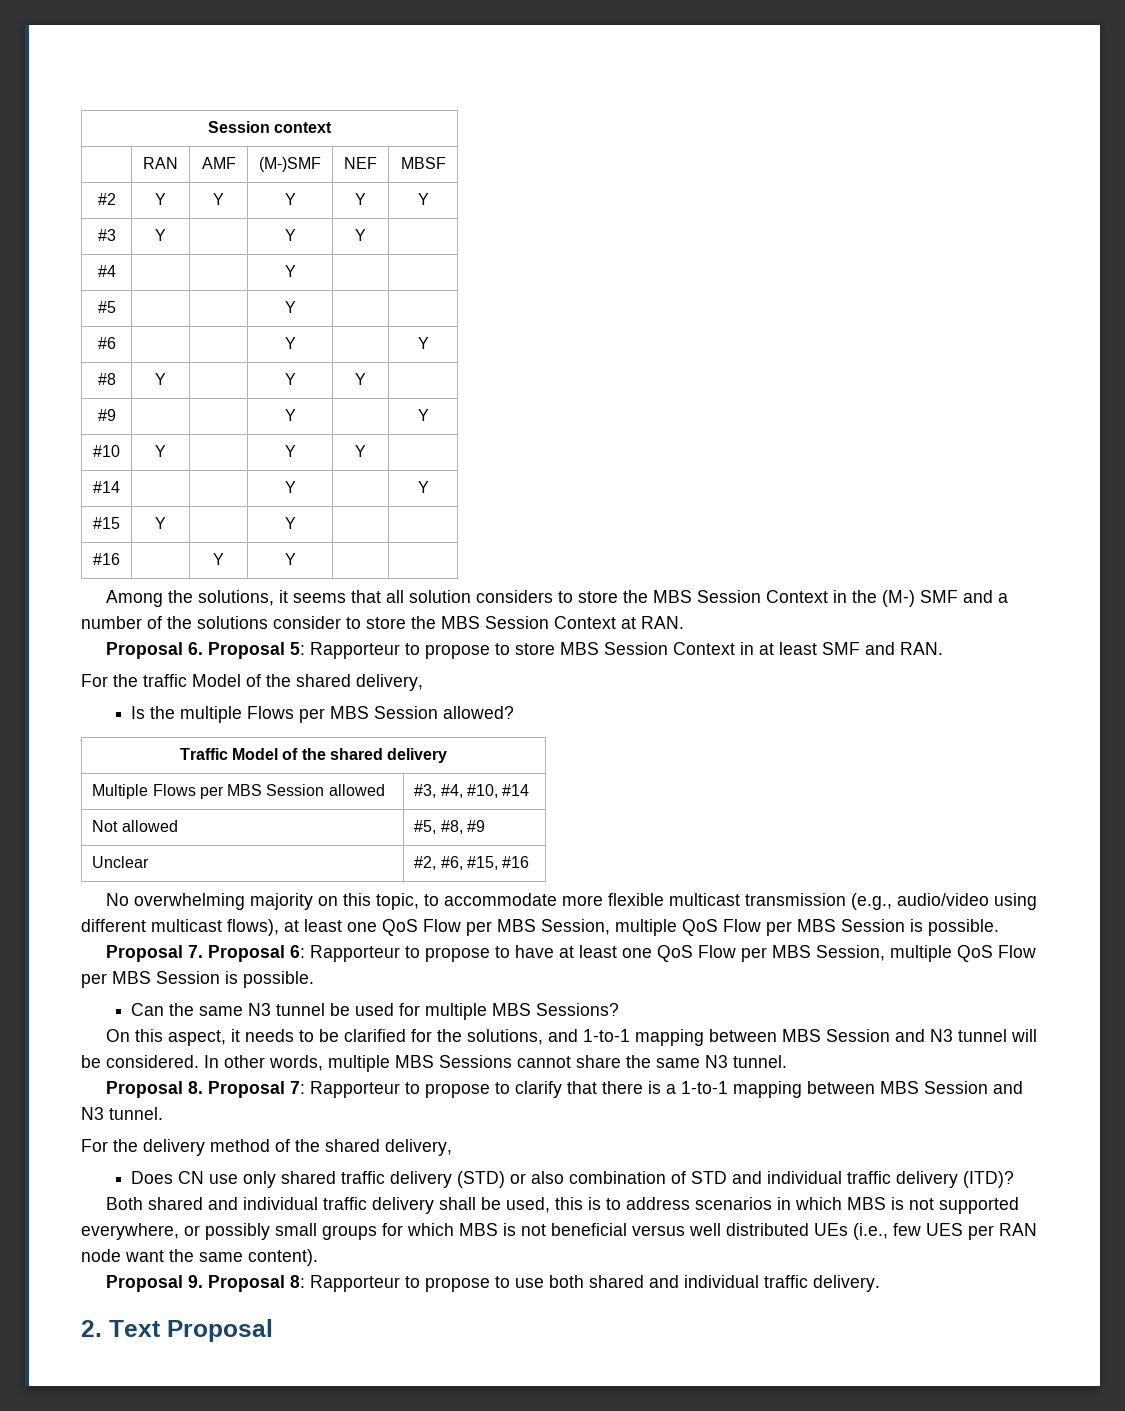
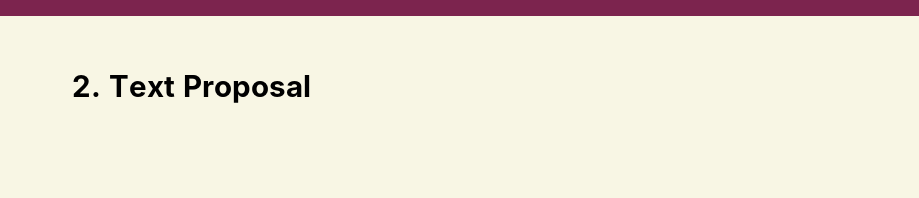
- Session context
- | RAN | AMF | (M-)SMF | NEF | MBSF
- #2 | Y | Y | Y | Y | Y
- #3 | Y | | Y | Y |
- #4 | | | Y | |
- #5 | | | Y | |
- #6 | | | Y | | Y
- #8 | Y | | Y | Y |
- #9 | | | Y | | Y
- #10 | Y | | Y | Y |
- #14 | | | Y | | Y
- #15 | Y | | Y | |
- #16 | | Y | Y | |
- Among the solutions, it seems that all solution considers to store the MBS Session Context in the (M-) SMF and a number of the solutions consider to store the MBS Session Context at RAN.
- Proposal 6. Proposal 5: Rapporteur to propose to store MBS Session Context in at least SMF and RAN.
- For the traffic Model of the shared delivery,
- Is the multiple Flows per MBS Session allowed?
- Traffic Model of the shared delivery
- Multiple Flows per MBS Session allowed | #3, #4, #10, #14
- Not allowed | #5, #8, #9
- Unclear | #2, #6, #15, #16
- No overwhelming majority on this topic, to accommodate more flexible multicast transmission (e.g., audio/video using different multicast flows), at least one QoS Flow per MBS Session, multiple QoS Flow per MBS Session is possible.
- Proposal 7. Proposal 6: Rapporteur to propose to have at least one QoS Flow per MBS Session, multiple QoS Flow per MBS Session is possible.
- Can the same N3 tunnel be used for multiple MBS Sessions?
- On this aspect, it needs to be clarified for the solutions, and 1-to-1 mapping between MBS Session and N3 tunnel will be considered. In other words, multiple MBS Sessions cannot share the same N3 tunnel.
- Proposal 8. Proposal 7: Rapporteur to propose to clarify that there is a 1-to-1 mapping between MBS Session and N3 tunnel.
- For the delivery method of the shared delivery,
- Does CN use only shared traffic delivery (STD) or also combination of STD and individual traffic delivery (ITD)?
- Both shared and individual traffic delivery shall be used, this is to address scenarios in which MBS is not supported everywhere, or possibly small groups for which MBS is not beneficial versus well distributed UEs (i.e., few UES per RAN node want the same content).
- Proposal 9. Proposal 8: Rapporteur to propose to use both shared and individual traffic delivery.

